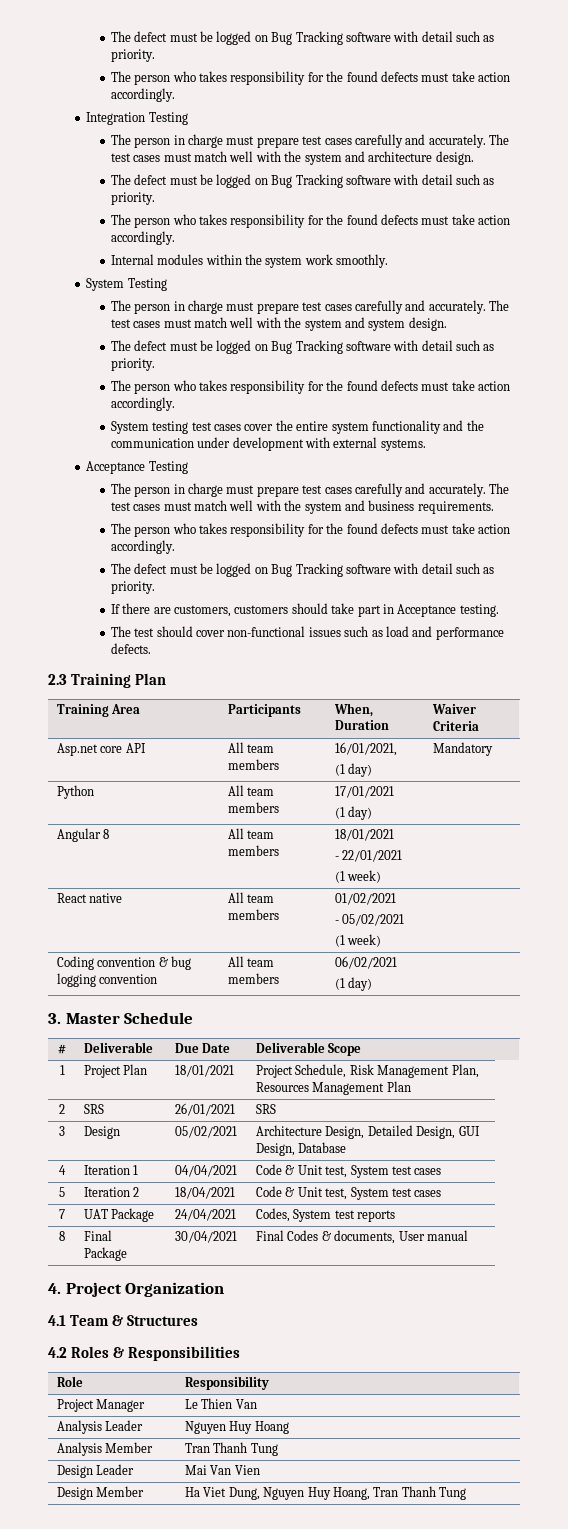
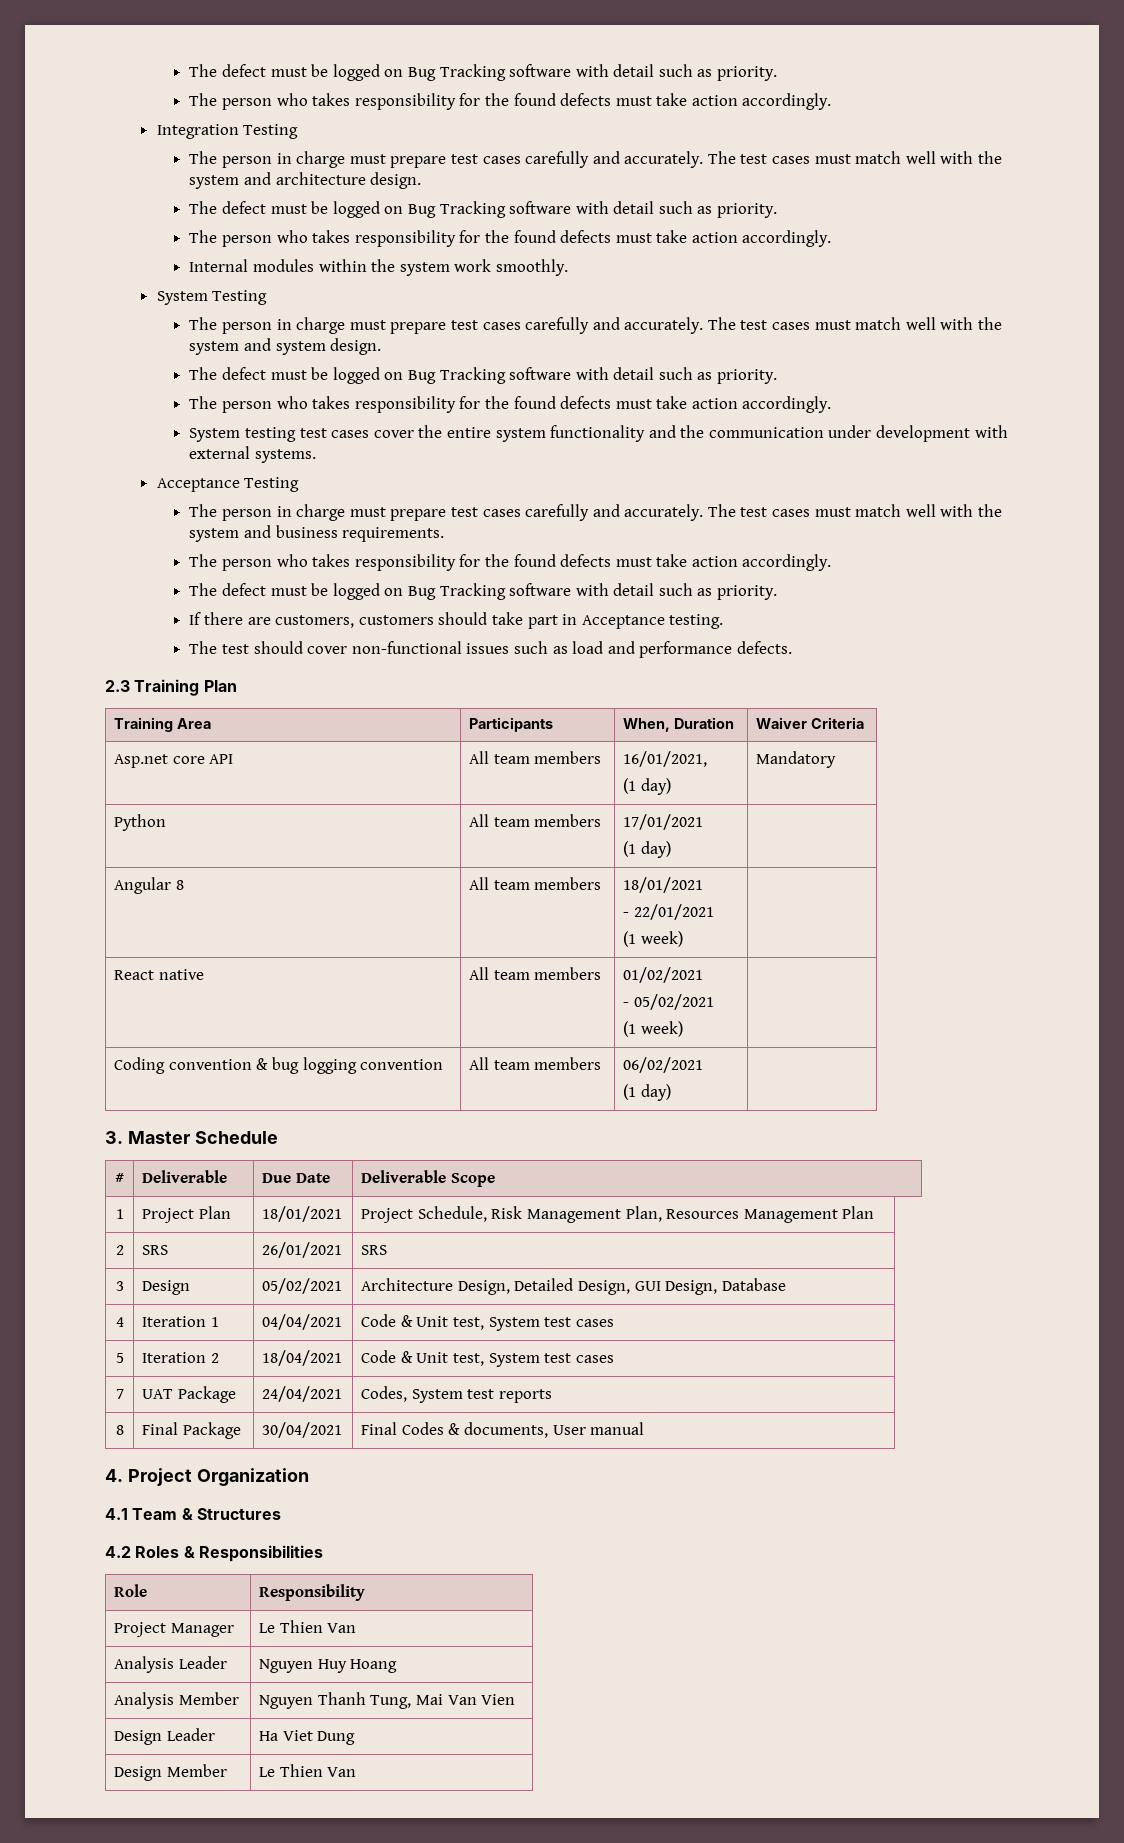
- Analysis Member | Tran Thanh Tung
- Design Leader | Mai Van Vien
+ Analysis Member | Nguyen Thanh Tung, Mai Van Vien
- Design Member | Ha Viet Dung, Nguyen Huy Hoang, Tran Thanh Tung
+ Design Leader | Ha Viet Dung
+ Design Member | Le Thien Van

